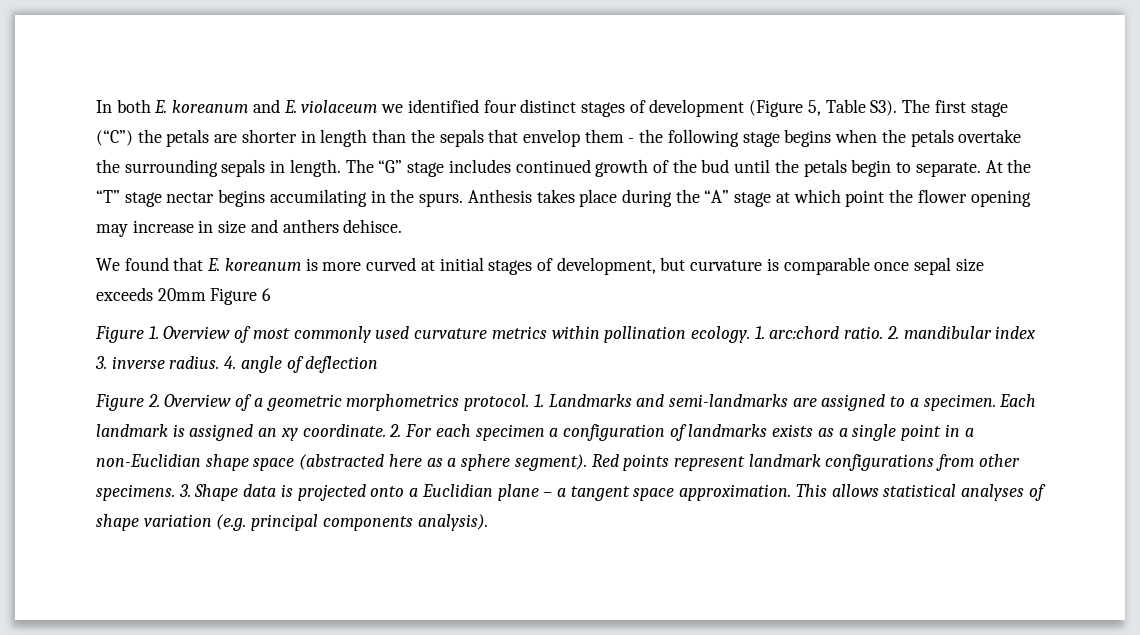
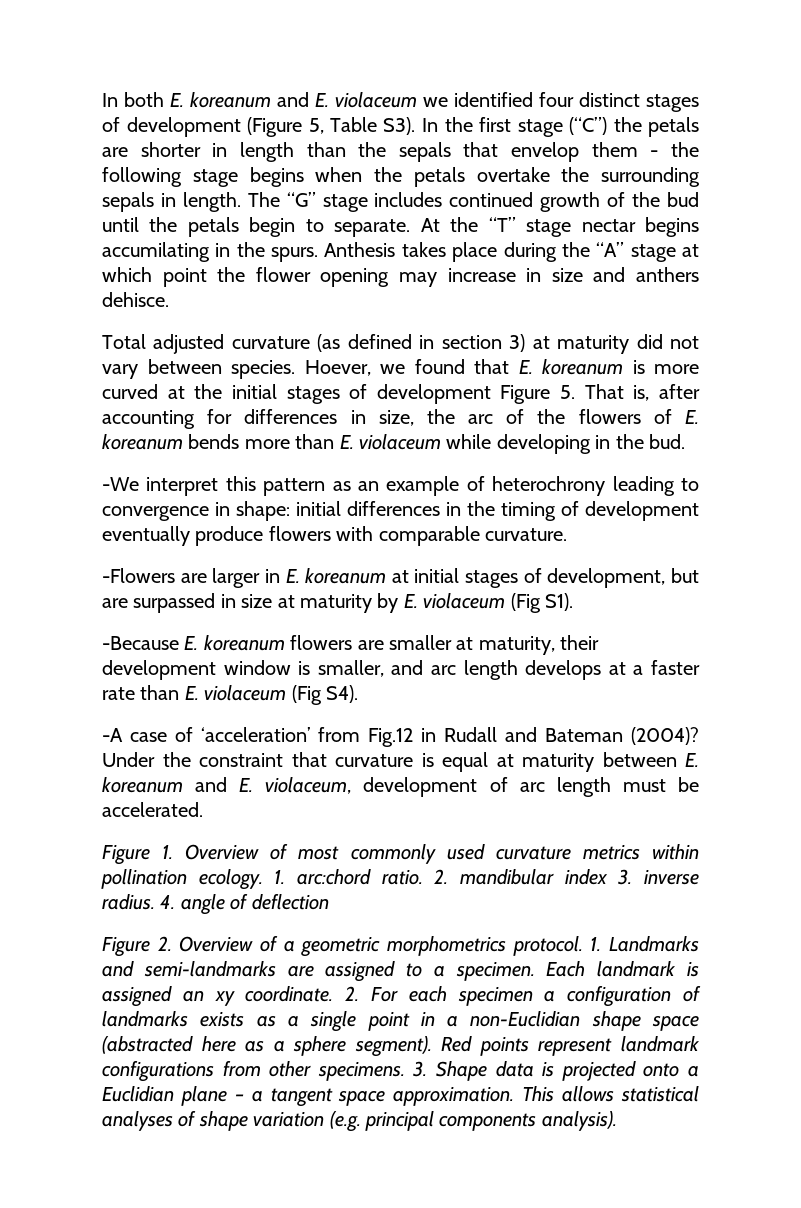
- In both E. koreanum and E. violaceum we identified four distinct stages of development (Figure 5, Table S3). The first stage (“C”) the petals are shorter in length than the sepals that envelop them - the following stage begins when the petals overtake the surrounding sepals in length.
+ In both E. koreanum and E. violaceum we identified four distinct stages of development (Figure 5, Table S3). In the first stage (“C”) the petals are shorter in length than the sepals that envelop them - the following stage begins when the petals overtake the surrounding sepals in length.
- We found that E. koreanum is more curved at initial stages of development, but curvature is comparable once sepal size exceeds 20mm Figure 6
+ Total adjusted curvature (as defined in section 3) at maturity did not vary between species. Hoever, we found that E. koreanum is more curved at the initial stages of development Figure 5. That is, after accounting for differences in size, the arc of the flowers of E. koreanum bends more than E. violaceum while developing in the bud.
+ -We interpret this pattern as an example of heterochrony leading to convergence in shape: initial differences in the timing of development eventually produce flowers with comparable curvature.
+ -Flowers are larger in E. koreanum at initial stages of development, but are surpassed in size at maturity by E. violaceum (Fig S1).
+ -Because E. koreanum flowers are smaller at maturity, their development window is smaller, and arc length develops at a faster rate than E. violaceum (Fig S4).
+ -A case of ‘acceleration’ from Fig.12 in Rudall and Bateman (2004)? Under the constraint that curvature is equal at maturity between E. koreanum and E. violaceum, development of arc length must be accelerated.

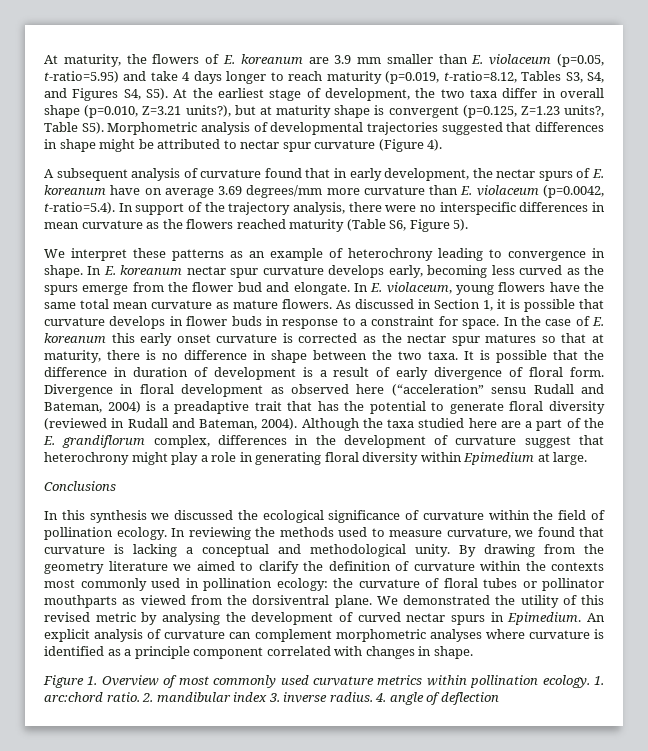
- In both E. koreanum and E. violaceum we identified four distinct stages of development (Figure 5, Table S3). In the first stage (“C”) the petals are shorter in length than the sepals that envelop them - the following stage begins when the petals overtake the surrounding sepals in length. The “G” stage includes continued growth of the bud until the petals begin to separate. At the “T” stage nectar begins accumilating in the spurs. Anthesis takes place during the “A” stage at which point the flower opening may increase in size and anthers dehisce.
- Total adjusted curvature (as defined in section 3) at maturity did not vary between species. Hoever, we found that E. koreanum is more curved at the initial stages of development Figure 5. That is, after accounting for differences in size, the arc of the flowers of E. koreanum bends more than E. violaceum while developing in the bud.
- -We interpret this pattern as an example of heterochrony leading to convergence in shape: initial differences in the timing of development eventually produce flowers with comparable curvature.
- -Flowers are larger in E. koreanum at initial stages of development, but are surpassed in size at maturity by E. violaceum (Fig S1).
- -Because E. koreanum flowers are smaller at maturity, their development window is smaller, and arc length develops at a faster rate than E. violaceum (Fig S4).
- -A case of ‘acceleration’ from Fig.12 in Rudall and Bateman (2004)? Under the constraint that curvature is equal at maturity between E. koreanum and E. violaceum, development of arc length must be accelerated.
+ At maturity, the flowers of E. koreanum are 3.9 mm smaller than E. violaceum (p=0.05, t-ratio=5.95) and take 4 days longer to reach maturity (p=0.019, t-ratio=8.12, Tables S3, S4, and Figures S4, S5). At the earliest stage of development, the two taxa differ in overall shape (p=0.010, Z=3.21 units?), but at maturity shape is convergent (p=0.125, Z=1.23 units?, Table S5). Morphometric analysis of developmental trajectories suggested that differences in shape might be attributed to nectar spur curvature (Figure 4).
+ A subsequent analysis of curvature found that in early development, the nectar spurs of E. koreanum have on average 3.69 degrees/mm more curvature than E. violaceum (p=0.0042, t-ratio=5.4). In support of the trajectory analysis, there were no interspecific differences in mean curvature as the flowers reached maturity (Table S6, Figure 5).
+ We interpret these patterns as an example of heterochrony leading to convergence in shape. In E. koreanum nectar spur curvature develops early, becoming less curved as the spurs emerge from the flower bud and elongate. In E. violaceum, young flowers have the same total mean curvature as mature flowers. As discussed in Section 1, it is possible that curvature develops in flower buds in response to a constraint for space. In the case of E. koreanum this early onset curvature is corrected as the nectar spur matures so that at maturity, there is no difference in shape between the two taxa. It is possible that the difference in duration of development is a result of early divergence of floral form. Divergence in floral development as observed here (“acceleration” sensu Rudall and Bateman, 2004) is a preadaptive trait that has the potential to generate floral diversity (reviewed in Rudall and Bateman, 2004). Although the taxa studied here are a part of the E. grandiflorum complex, differences in the development of curvature suggest that heterochrony might play a role in generating floral diversity within Epimedium at large.
+ Conclusions
+ In this synthesis we discussed the ecological significance of curvature within the field of pollination ecology. In reviewing the methods used to measure curvature, we found that curvature is lacking a conceptual and methodological unity. By drawing from the geometry literature we aimed to clarify the definition of curvature within the contexts most commonly used in pollination ecology: the curvature of floral tubes or pollinator mouthparts as viewed from the dorsiventral plane. We demonstrated the utility of this revised metric by analysing the development of curved nectar spurs in Epimedium. An explicit analysis of curvature can complement morphometric analyses where curvature is identified as a principle component correlated with changes in shape.
- Figure 2. Overview of a geometric morphometrics protocol. 1. Landmarks and semi-landmarks are assigned to a specimen. Each landmark is assigned an xy coordinate. 2. For each specimen a configuration of landmarks exists as a single point in a non-Euclidian shape space (abstracted here as a sphere segment). Red points represent landmark configurations from other specimens. 3. Shape data is projected onto a Euclidian plane – a tangent space approximation. This allows statistical analyses of shape variation (e.g. principal components analysis).

